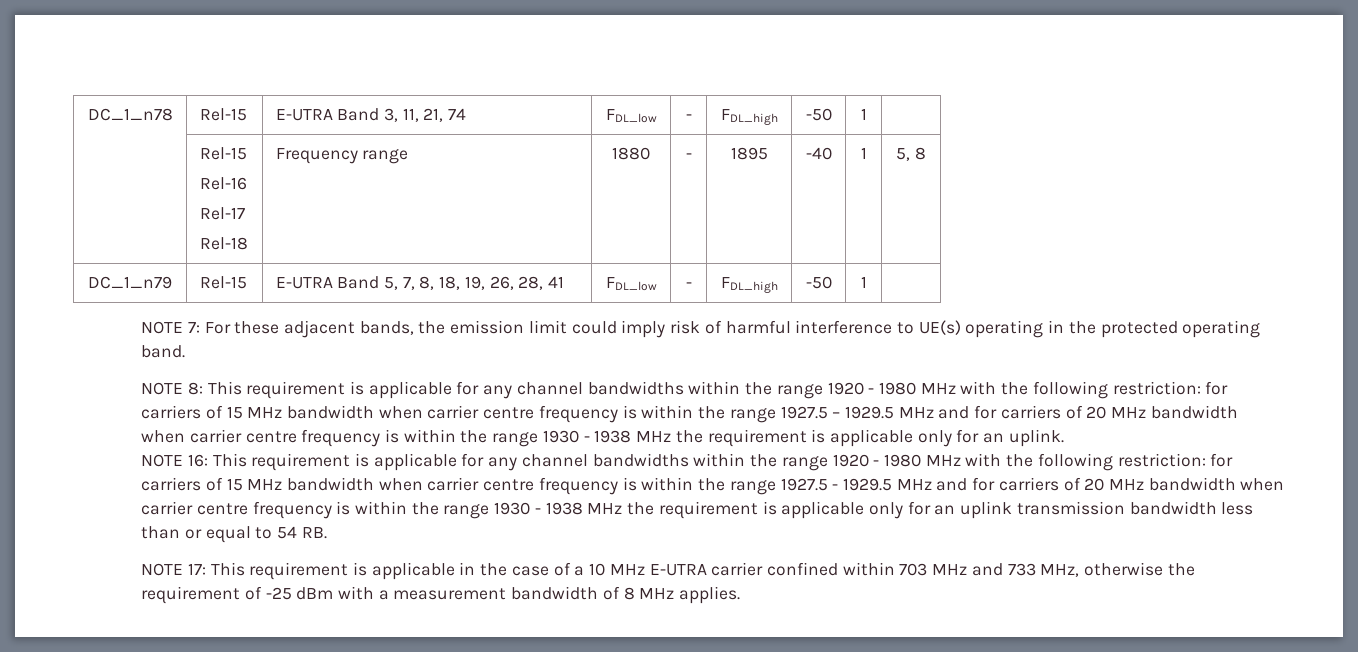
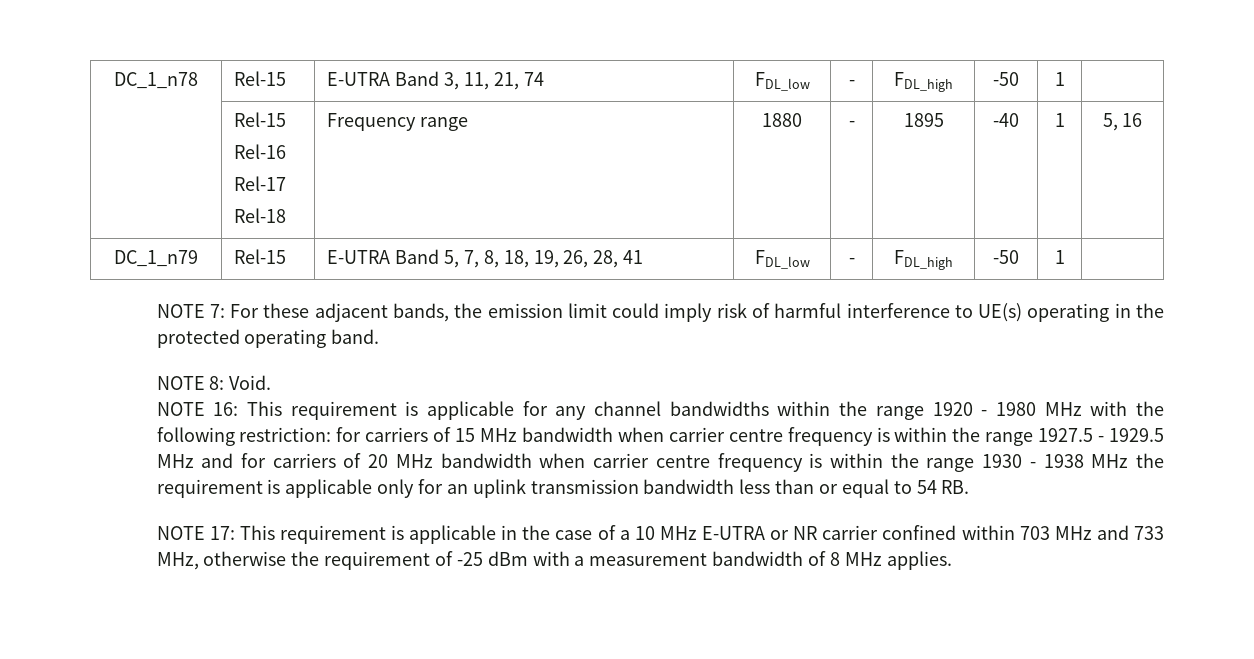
  DC_1_n78 | Rel-15 | E-UTRA Band 3, 11, 21, 74 | FDL_low | - | FDL_high | -50 | 1 |
  | Rel-15
  Rel-16
  Rel-17
- Rel-18 | Frequency range | 1880 | - | 1895 | -40 | 1 | 5, 8
+ Rel-18 | Frequency range | 1880 | - | 1895 | -40 | 1 | 5, 16
- NOTE 8: This requirement is applicable for any channel bandwidths within the range 1920 - 1980 MHz with the following restriction: for carriers of 15 MHz bandwidth when carrier centre frequency is within the range 1927.5 – 1929.5 MHz and for carriers of 20 MHz bandwidth when carrier centre frequency is within the range 1930 - 1938 MHz the requirement is applicable only for an uplink.
+ NOTE 8: Void.
- NOTE 17: This requirement is applicable in the case of a 10 MHz E-UTRA carrier confined within 703 MHz and 733 MHz, otherwise the requirement of -25 dBm with a measurement bandwidth of 8 MHz applies.
+ NOTE 17: This requirement is applicable in the case of a 10 MHz E-UTRA or NR carrier confined within 703 MHz and 733 MHz, otherwise the requirement of -25 dBm with a measurement bandwidth of 8 MHz applies.

